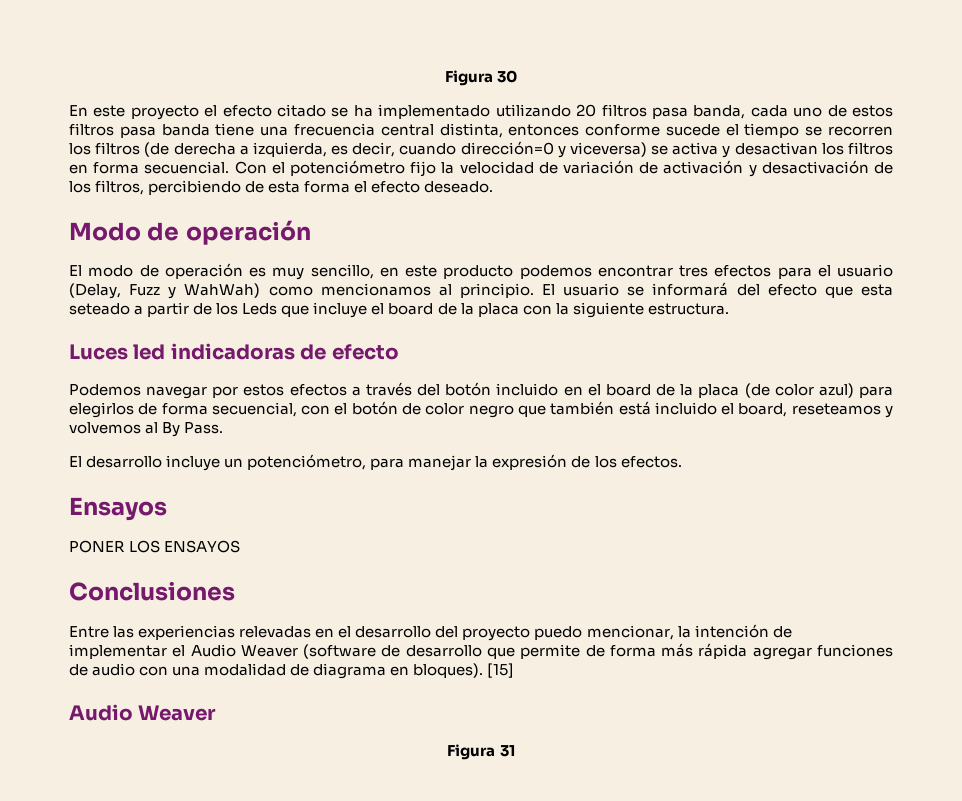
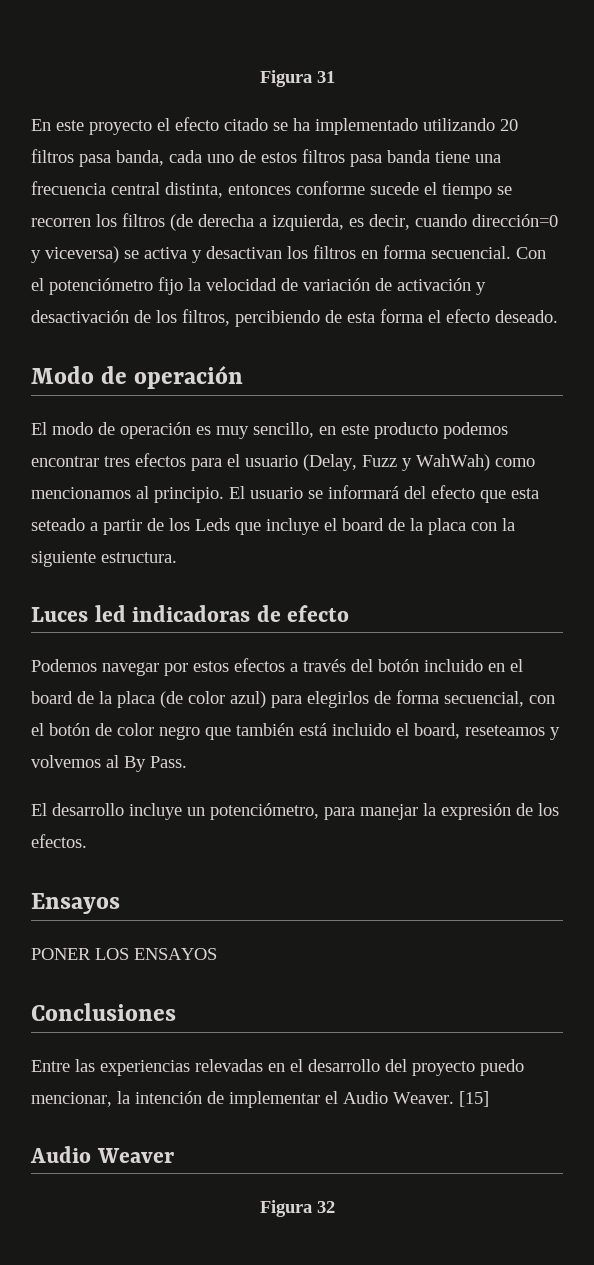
- Figura 30
+ Figura 31
- Entre las experiencias relevadas en el desarrollo del proyecto puedo mencionar, la intención de implementar el Audio Weaver (software de desarrollo que permite de forma más rápida agregar funciones de audio con una modalidad de diagrama en bloques).
+ Entre las experiencias relevadas en el desarrollo del proyecto puedo mencionar, la intención de implementar el Audio Weaver.
- Figura 31
+ Figura 32

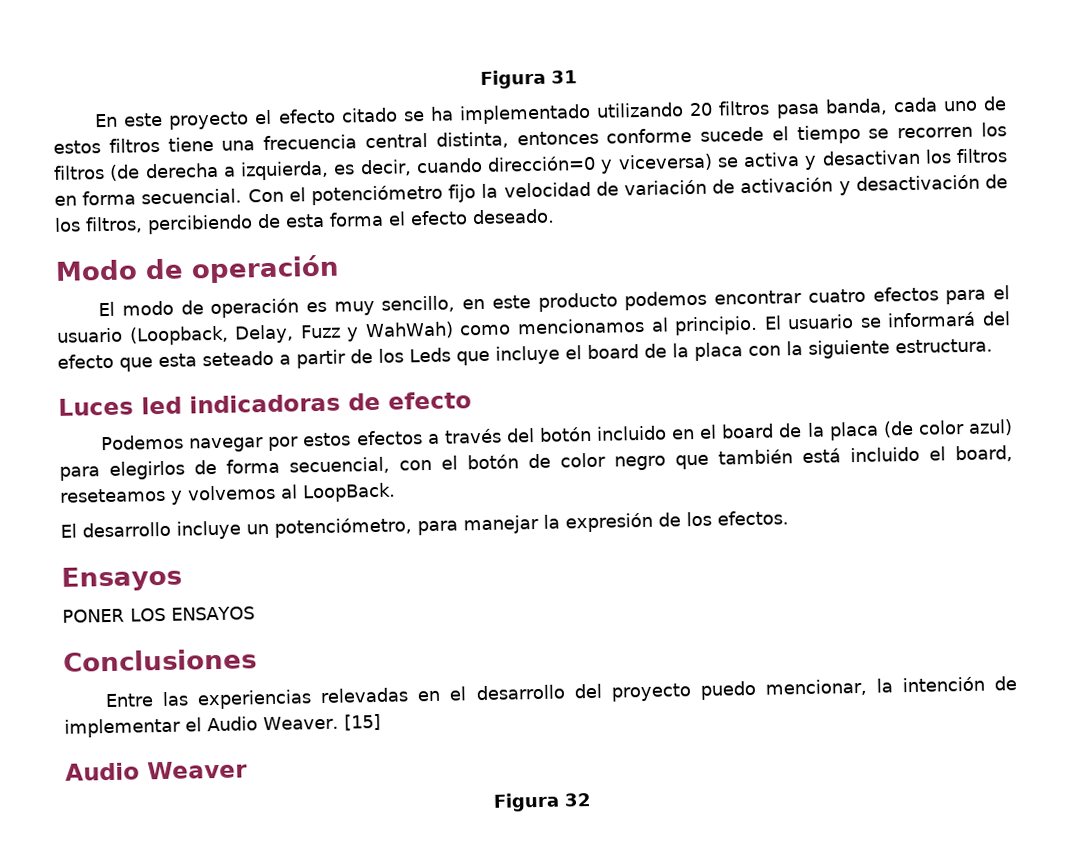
- En este proyecto el efecto citado se ha implementado utilizando 20 filtros pasa banda, cada uno de estos filtros pasa banda tiene una frecuencia central distinta, entonces conforme sucede el tiempo se recorren los filtros (de derecha a izquierda, es decir, cuando dirección=0 y viceversa) se activa y desactivan los filtros en forma secuencial.
+ En este proyecto el efecto citado se ha implementado utilizando 20 filtros pasa banda, cada uno de estos filtros tiene una frecuencia central distinta, entonces conforme sucede el tiempo se recorren los filtros (de derecha a izquierda, es decir, cuando dirección=0 y viceversa) se activa y desactivan los filtros en forma secuencial.
- El modo de operación es muy sencillo, en este producto podemos encontrar tres efectos para el usuario (Delay, Fuzz y WahWah) como mencionamos al principio.
+ El modo de operación es muy sencillo, en este producto podemos encontrar cuatro efectos para el usuario (Loopback, Delay, Fuzz y WahWah) como mencionamos al principio.
- Podemos navegar por estos efectos a través del botón incluido en el board de la placa (de color azul) para elegirlos de forma secuencial, con el botón de color negro que también está incluido el board, reseteamos y volvemos al By Pass.
+ Podemos navegar por estos efectos a través del botón incluido en el board de la placa (de color azul) para elegirlos de forma secuencial, con el botón de color negro que también está incluido el board, reseteamos y volvemos al LoopBack.

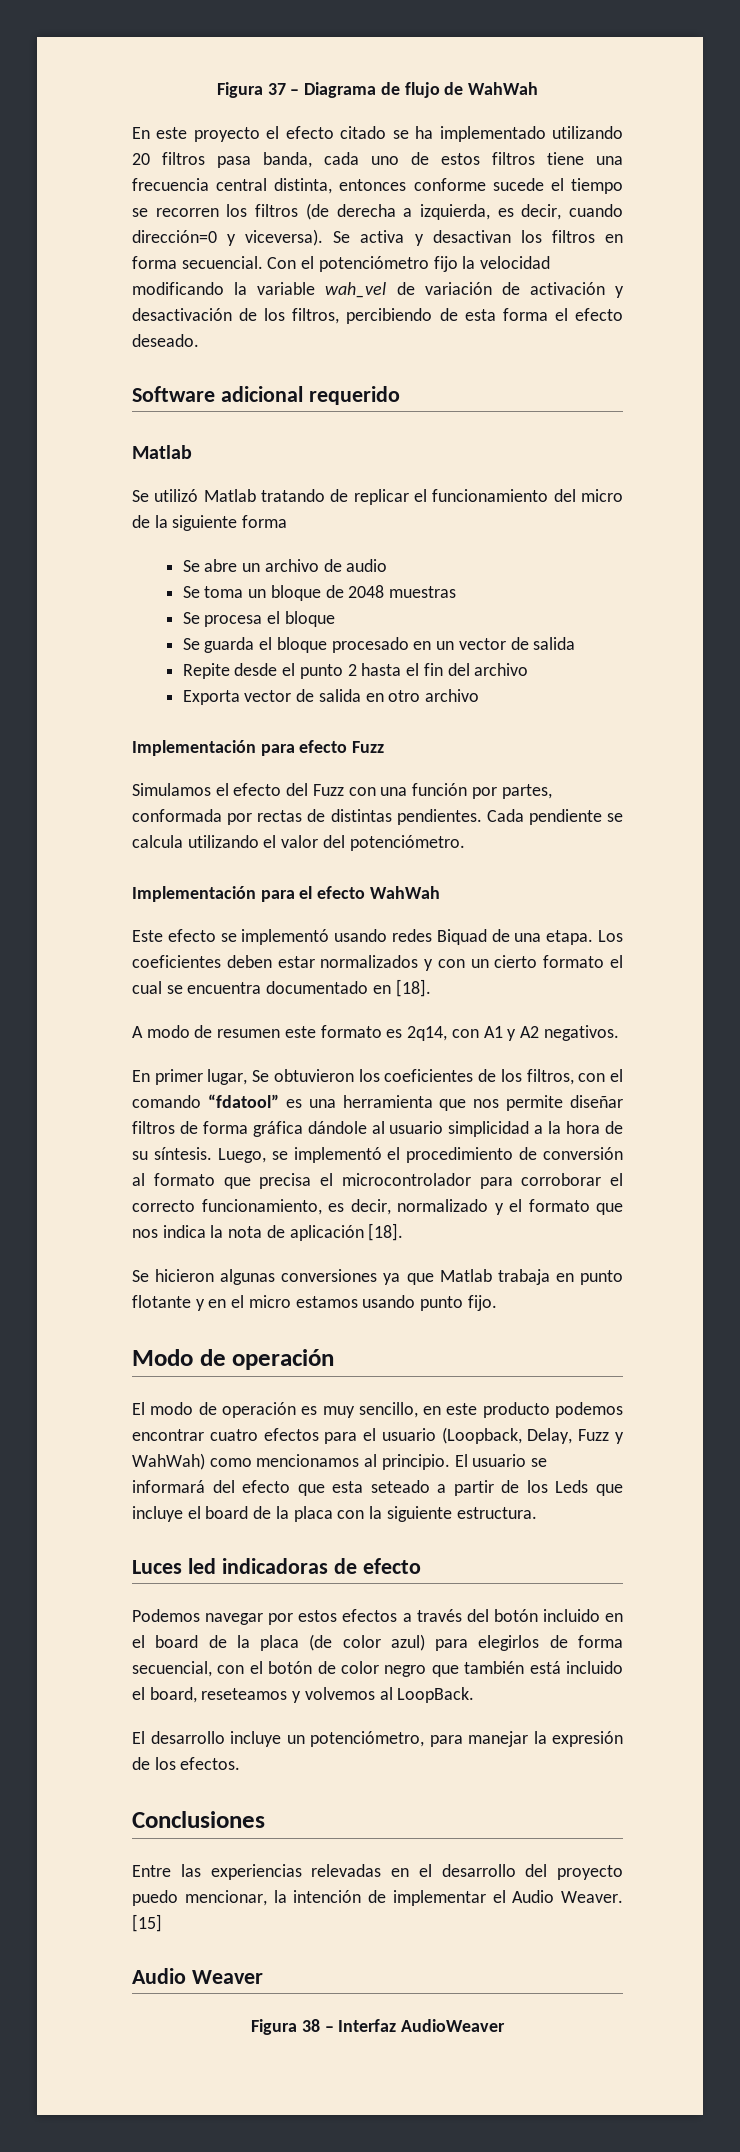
- Figura 31
+ Figura 37 – Diagrama de flujo de WahWah
- En este proyecto el efecto citado se ha implementado utilizando 20 filtros pasa banda, cada uno de estos filtros tiene una frecuencia central distinta, entonces conforme sucede el tiempo se recorren los filtros (de derecha a izquierda, es decir, cuando dirección=0 y viceversa) se activa y desactivan los filtros en forma secuencial.
+ En este proyecto el efecto citado se ha implementado utilizando 20 filtros pasa banda, cada uno de estos filtros tiene una frecuencia central distinta, entonces conforme sucede el tiempo se recorren los filtros (de derecha a izquierda, es decir, cuando dirección=0 y viceversa). Se activa y desactivan los filtros en forma secuencial.
- Con el potenciómetro fijo la velocidad de variación de activación y desactivación de los filtros, percibiendo de esta forma el efecto deseado.
+ Con el potenciómetro fijo la velocidad modificando la variable wah_vel de variación de activación y desactivación de los filtros, percibiendo de esta forma el efecto deseado.
+ Software adicional requerido
+ Matlab
+ Se utilizó Matlab tratando de replicar el funcionamiento del micro de la siguiente forma
+ Se abre un archivo de audio
+ Se toma un bloque de 2048 muestras
+ Se procesa el bloque
+ Se guarda el bloque procesado en un vector de salida
+ Repite desde el punto 2 hasta el fin del archivo
+ Exporta vector de salida en otro archivo
+ Implementación para efecto Fuzz
+ Simulamos el efecto del Fuzz con una función por partes, conformada por rectas de distintas pendientes. Cada pendiente se calcula utilizando el valor del potenciómetro.
+ Implementación para el efecto WahWah
+ Este efecto se implementó usando redes Biquad de una etapa. Los coeficientes deben estar normalizados y con un cierto formato el cual se encuentra documentado en [18].
+ A modo de resumen este formato es 2q14, con A1 y A2 negativos.
+ En primer lugar, Se obtuvieron los coeficientes de los filtros, con el comando “fdatool” es una herramienta que nos permite diseñar filtros de forma gráfica dándole al usuario simplicidad a la hora de su síntesis. Luego, se implementó el procedimiento de conversión al formato que precisa el microcontrolador para corroborar el correcto funcionamiento, es decir, normalizado y el formato que nos indica la nota de aplicación [18].
+ Se hicieron algunas conversiones ya que Matlab trabaja en punto flotante y en el micro estamos usando punto fijo.
- Ensayos
- PONER LOS ENSAYOS
- Figura 32
+ Figura 38 – Interfaz AudioWeaver

